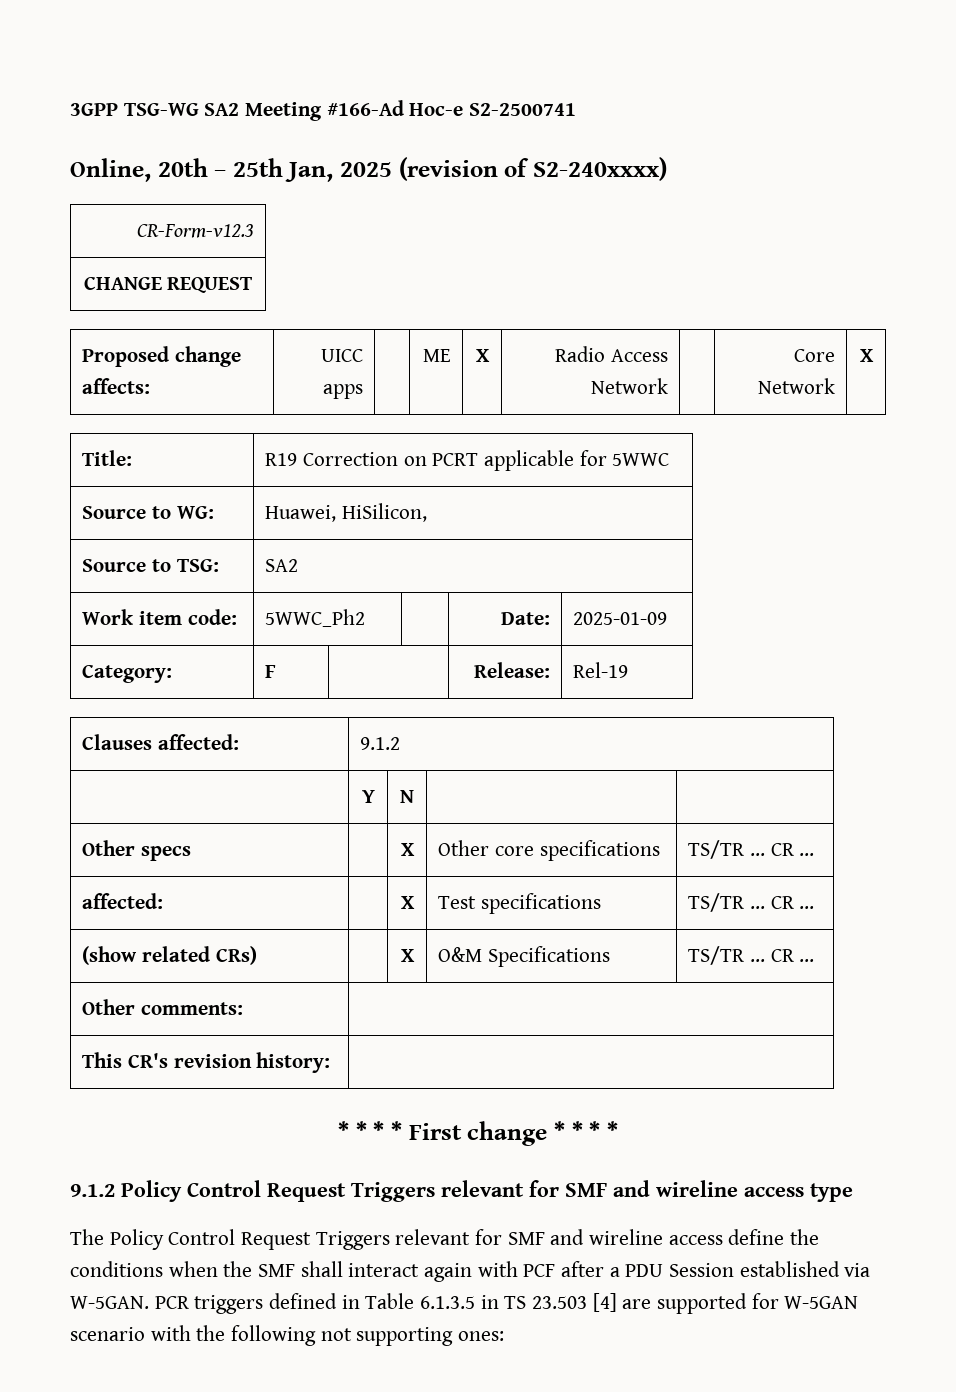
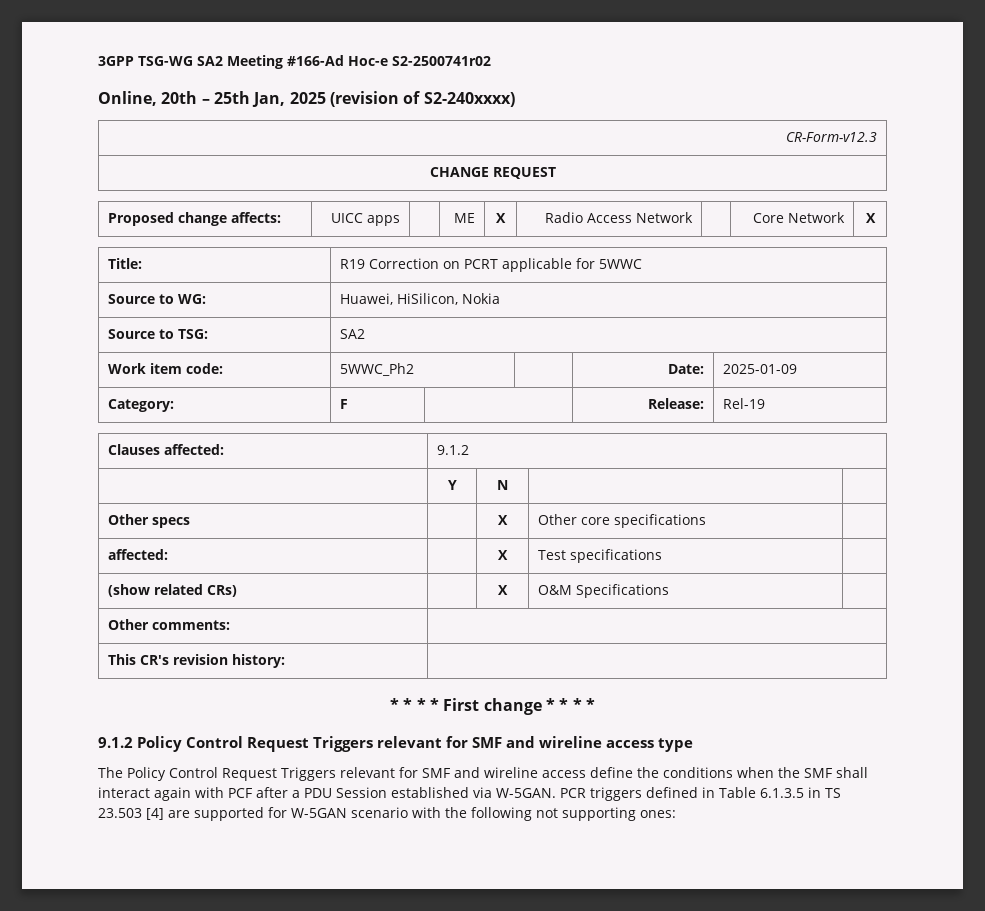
- 3GPP TSG-WG SA2 Meeting #166-Ad Hoc-e S2-2500741
+ 3GPP TSG-WG SA2 Meeting #166-Ad Hoc-e S2-2500741r02
- Source to WG: | Huawei, HiSilicon,
+ Source to WG: | Huawei, HiSilicon, Nokia
- Other specs | | X | Other core specifications | TS/TR ... CR ...
+ Other specs | | X | Other core specifications |
- affected: | | X | Test specifications | TS/TR ... CR ...
+ affected: | | X | Test specifications |
- (show related CRs) | | X | O&M Specifications | TS/TR ... CR ...
+ (show related CRs) | | X | O&M Specifications |

